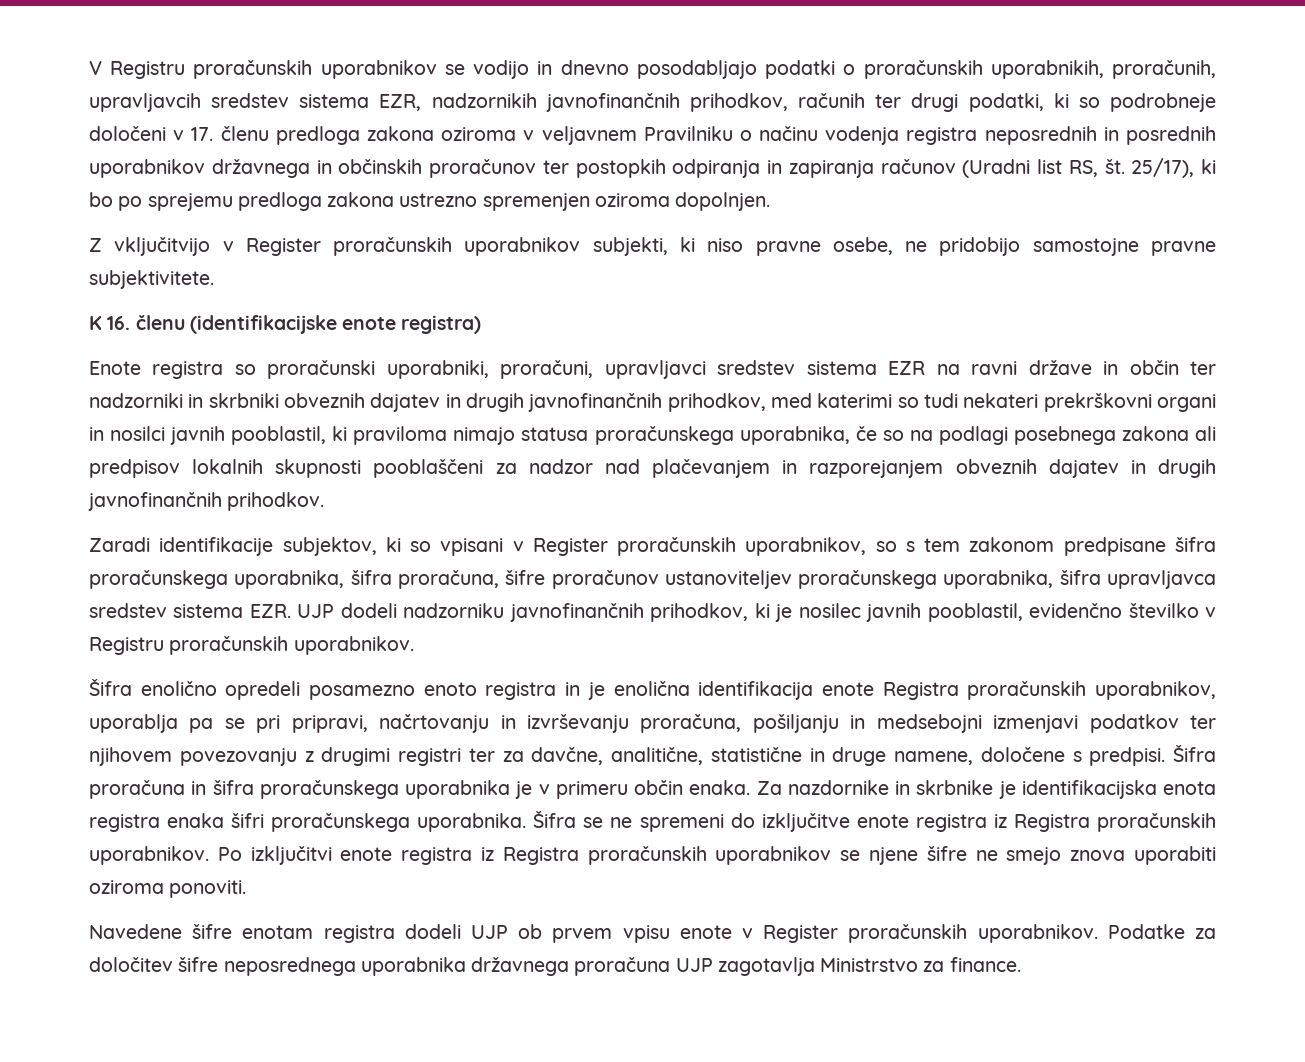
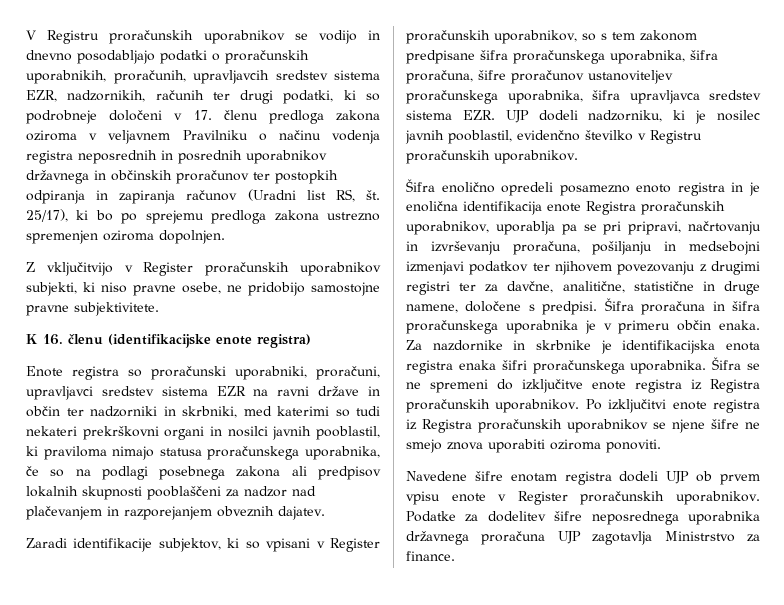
- V Registru proračunskih uporabnikov se vodijo in dnevno posodabljajo podatki o proračunskih uporabnikih, proračunih, upravljavcih sredstev sistema EZR, nadzornikih javnofinančnih prihodkov, računih ter drugi podatki, ki so podrobneje določeni v 17. členu predloga zakona oziroma v veljavnem Pravilniku o načinu vodenja registra neposrednih in posrednih uporabnikov državnega in občinskih proračunov ter postopkih odpiranja in zapiranja računov (Uradni list RS, št.
+ V Registru proračunskih uporabnikov se vodijo in dnevno posodabljajo podatki o proračunskih uporabnikih, proračunih, upravljavcih sredstev sistema EZR, nadzornikih, računih ter drugi podatki, ki so podrobneje določeni v 17. členu predloga zakona oziroma v veljavnem Pravilniku o načinu vodenja registra neposrednih in posrednih uporabnikov državnega in občinskih proračunov ter postopkih odpiranja in zapiranja računov (Uradni list RS, št.
- Enote registra so proračunski uporabniki, proračuni, upravljavci sredstev sistema EZR na ravni države in občin ter nadzorniki in skrbniki obveznih dajatev in drugih javnofinančnih prihodkov, med katerimi so tudi nekateri prekrškovni organi in nosilci javnih pooblastil, ki praviloma nimajo statusa proračunskega uporabnika, če so na podlagi posebnega zakona ali predpisov lokalnih skupnosti pooblaščeni za nadzor nad plačevanjem in razporejanjem obveznih dajatev in drugih javnofinančnih prihodkov.
+ Enote registra so proračunski uporabniki, proračuni, upravljavci sredstev sistema EZR na ravni države in občin ter nadzorniki in skrbniki, med katerimi so tudi nekateri prekrškovni organi in nosilci javnih pooblastil, ki praviloma nimajo statusa proračunskega uporabnika, če so na podlagi posebnega zakona ali predpisov lokalnih skupnosti pooblaščeni za nadzor nad plačevanjem in razporejanjem obveznih dajatev.
- Zaradi identifikacije subjektov, ki so vpisani v Register proračunskih uporabnikov, so s tem zakonom predpisane šifra proračunskega uporabnika, šifra proračuna, šifre proračunov ustanoviteljev proračunskega uporabnika, šifra upravljavca sredstev sistema EZR. UJP dodeli nadzorniku javnofinančnih prihodkov, ki je nosilec javnih pooblastil, evidenčno številko v Registru proračunskih uporabnikov.
+ Zaradi identifikacije subjektov, ki so vpisani v Register proračunskih uporabnikov, so s tem zakonom predpisane šifra proračunskega uporabnika, šifra proračuna, šifre proračunov ustanoviteljev proračunskega uporabnika, šifra upravljavca sredstev sistema EZR. UJP dodeli nadzorniku, ki je nosilec javnih pooblastil, evidenčno številko v Registru proračunskih uporabnikov.
- Podatke za določitev šifre neposrednega uporabnika državnega proračuna UJP zagotavlja Ministrstvo za finance.
+ Podatke za dodelitev šifre neposrednega uporabnika državnega proračuna UJP zagotavlja Ministrstvo za finance.

